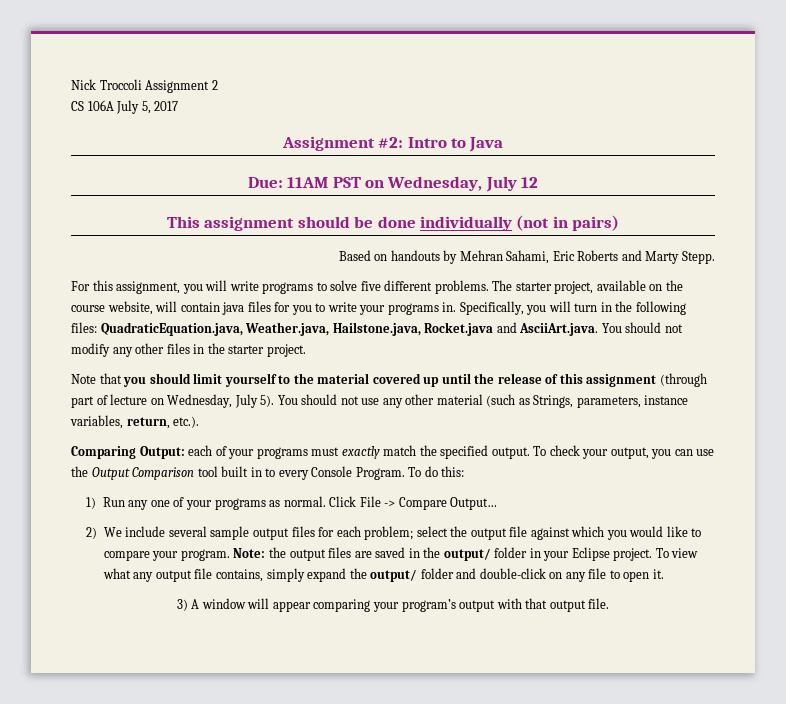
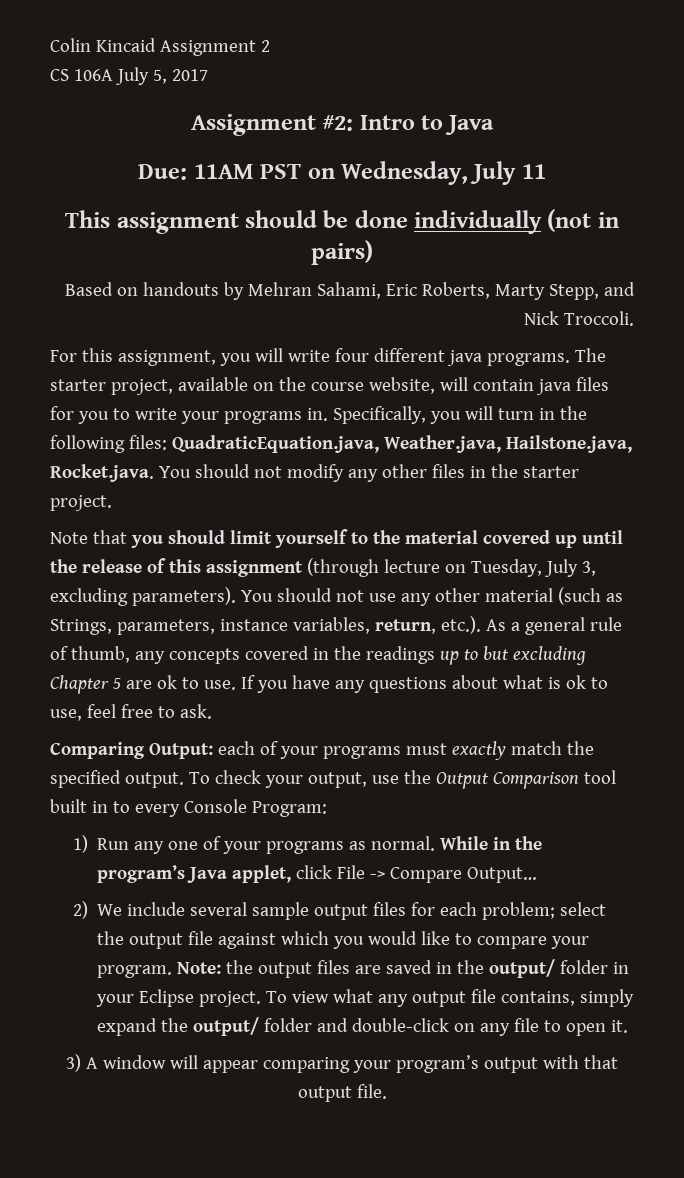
- Nick Troccoli Assignment 2
+ Colin Kincaid Assignment 2
- Due: 11AM PST on Wednesday, July 12
+ Due: 11AM PST on Wednesday, July 11
- Based on handouts by Mehran Sahami, Eric Roberts and Marty Stepp.
+ Based on handouts by Mehran Sahami, Eric Roberts, Marty Stepp, and Nick Troccoli.
- For this assignment, you will write programs to solve five different problems.
+ For this assignment, you will write four different java programs.
- Specifically, you will turn in the following files: QuadraticEquation.java, Weather.java, Hailstone.java, Rocket.java and AsciiArt.java. You should not modify any other files in the starter project.
+ Specifically, you will turn in the following files: QuadraticEquation.java, Weather.java, Hailstone.java, Rocket.java. You should not modify any other files in the starter project.
- Note that you should limit yourself to the material covered up until the release of this assignment (through part of lecture on Wednesday, July 5).
+ Note that you should limit yourself to the material covered up until the release of this assignment (through lecture on Tuesday, July 3, excluding parameters).
- You should not use any other material (such as Strings, parameters, instance variables, return, etc.).
+ You should not use any other material (such as Strings, parameters, instance variables, return, etc.). As a general rule of thumb, any concepts covered in the readings up to but excluding Chapter 5 are ok to use. If you have any questions about what is ok to use, feel free to ask.
- To check your output, you can use the Output Comparison tool built in to every Console Program. To do this:
+ To check your output, use the Output Comparison tool built in to every Console Program:
- Click File -> Compare Output…
+ While in the program’s Java applet, click File -> Compare Output…

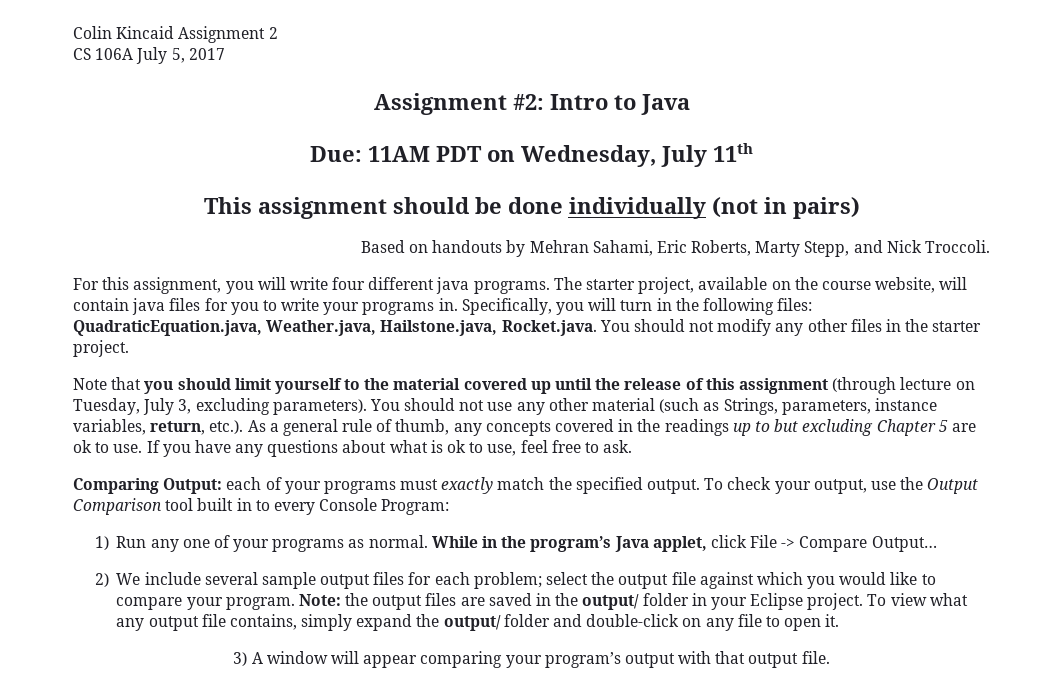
- Due: 11AM PST on Wednesday, July 11
+ Due: 11AM PDT on Wednesday, July 11th

